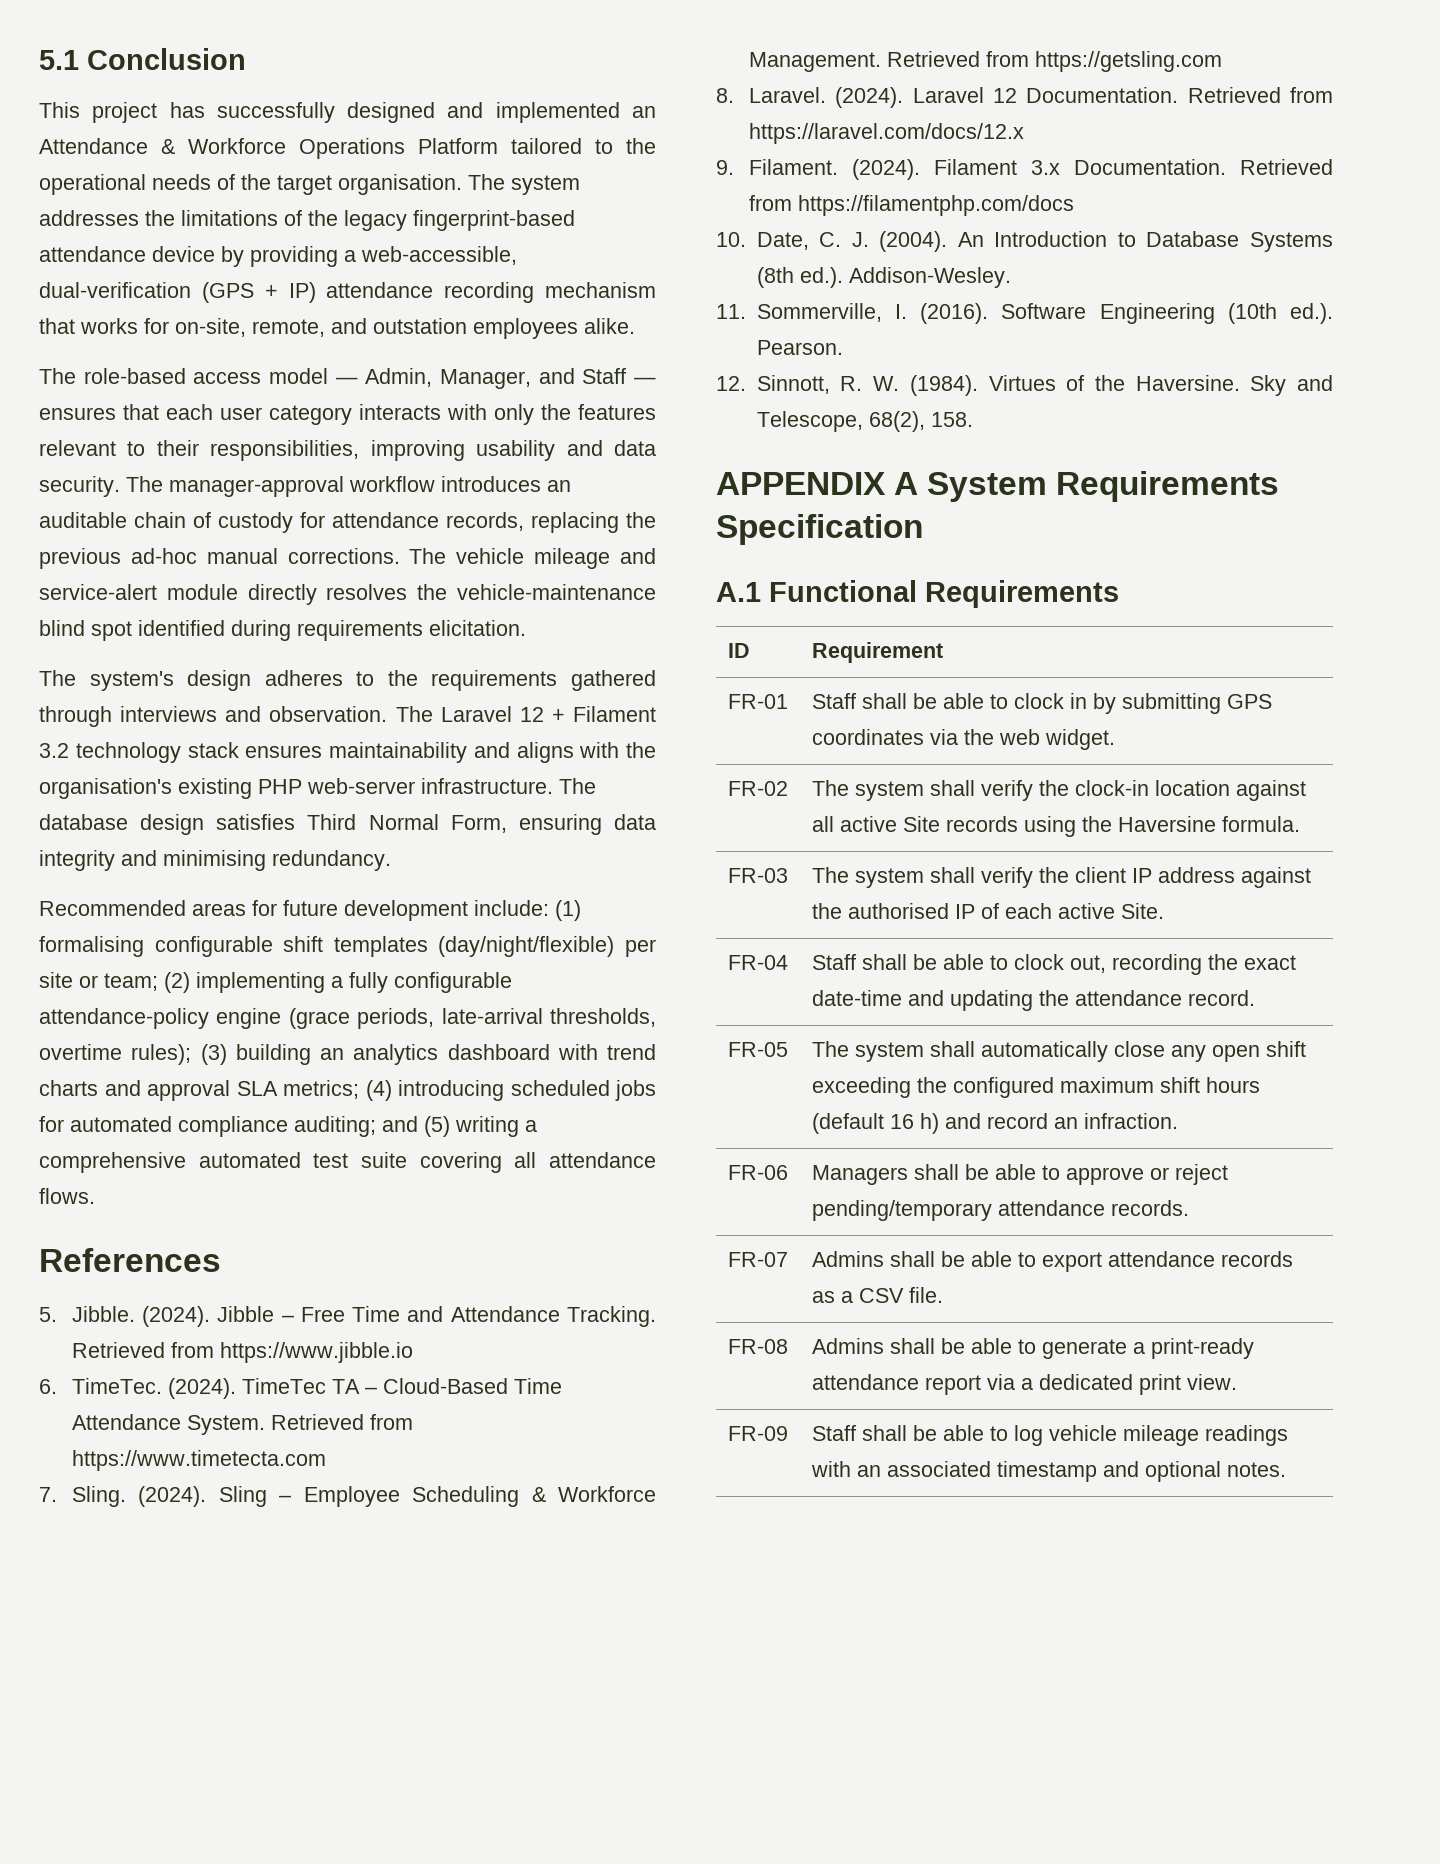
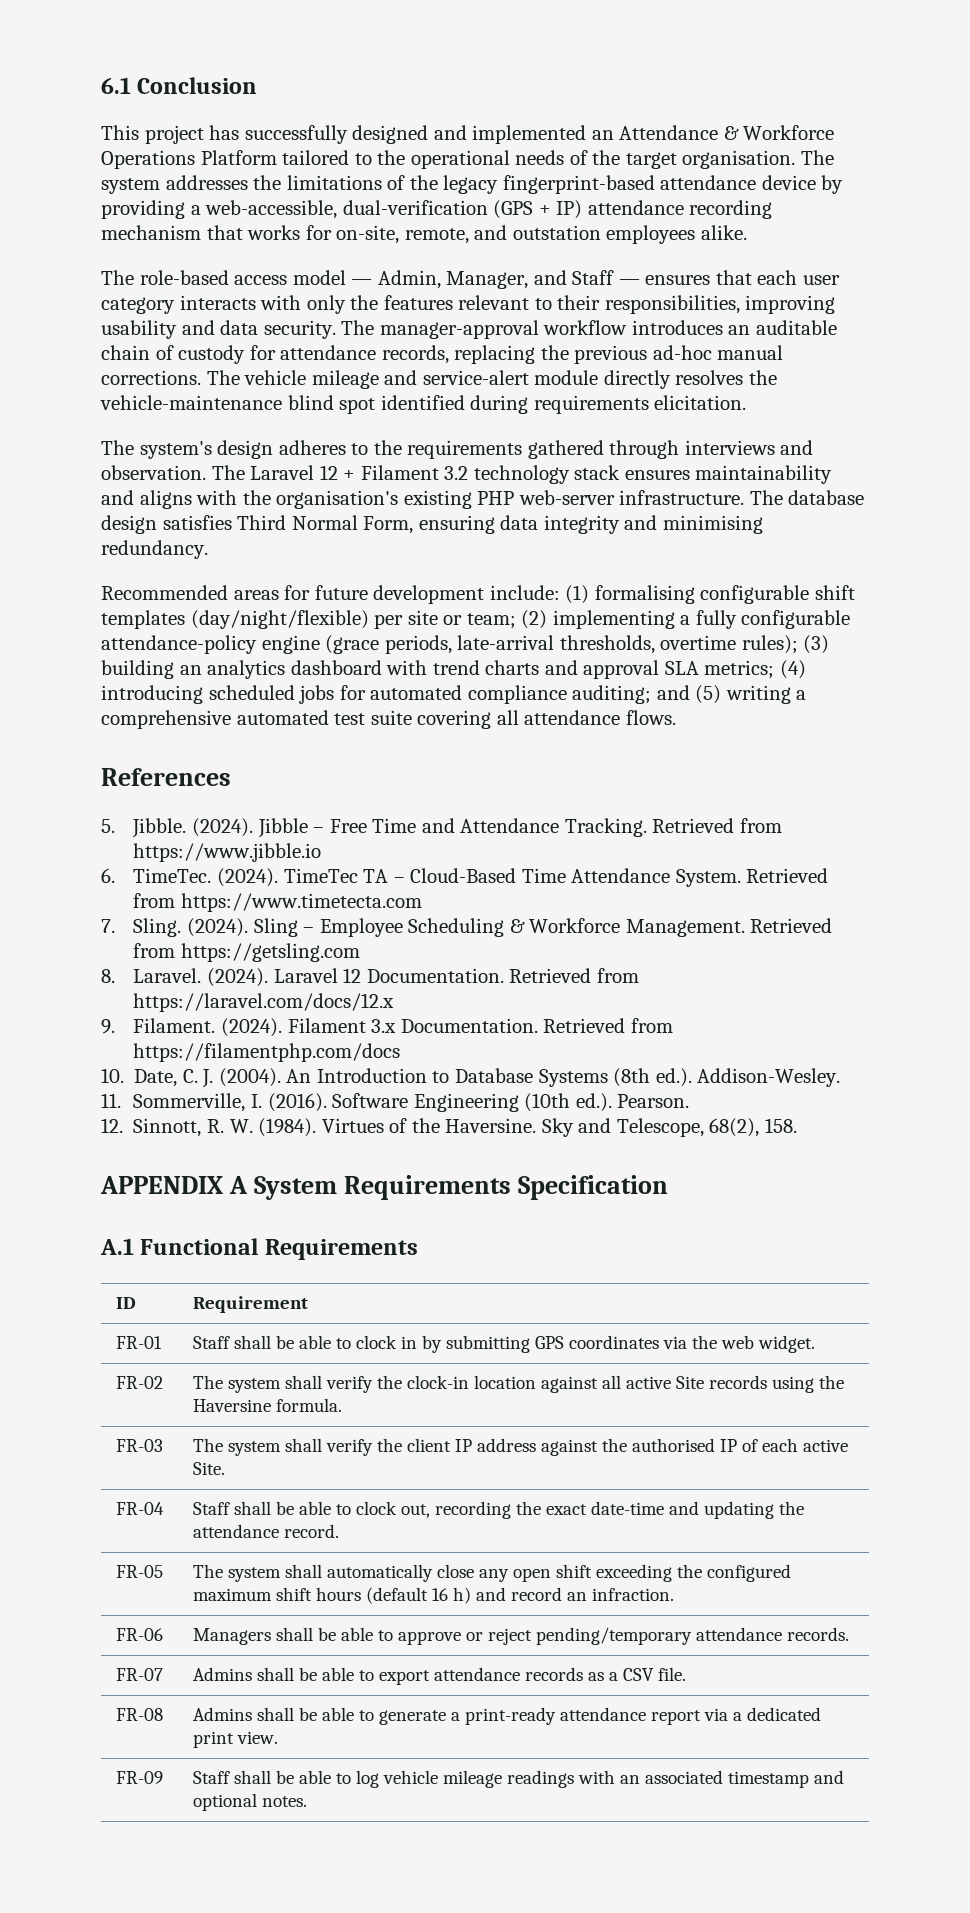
- 5.1 Conclusion
+ 6.1 Conclusion

